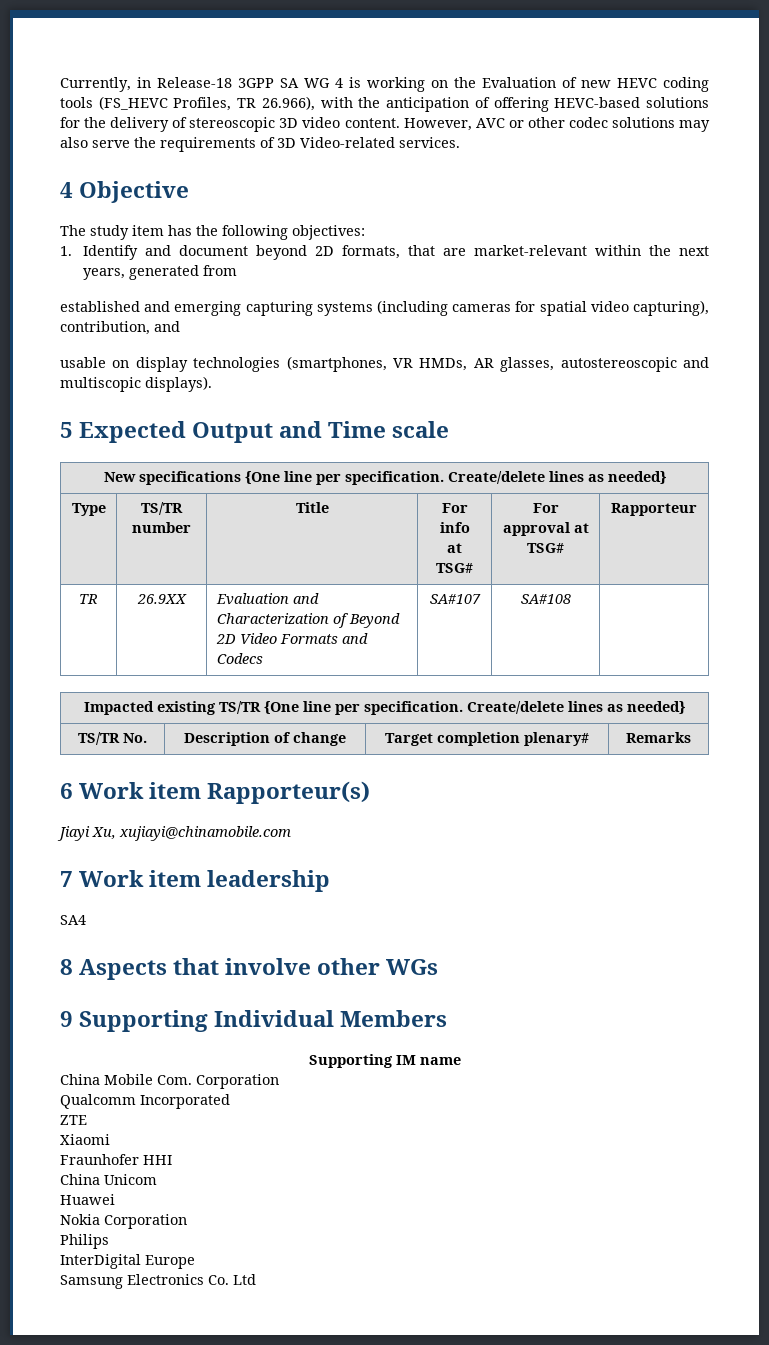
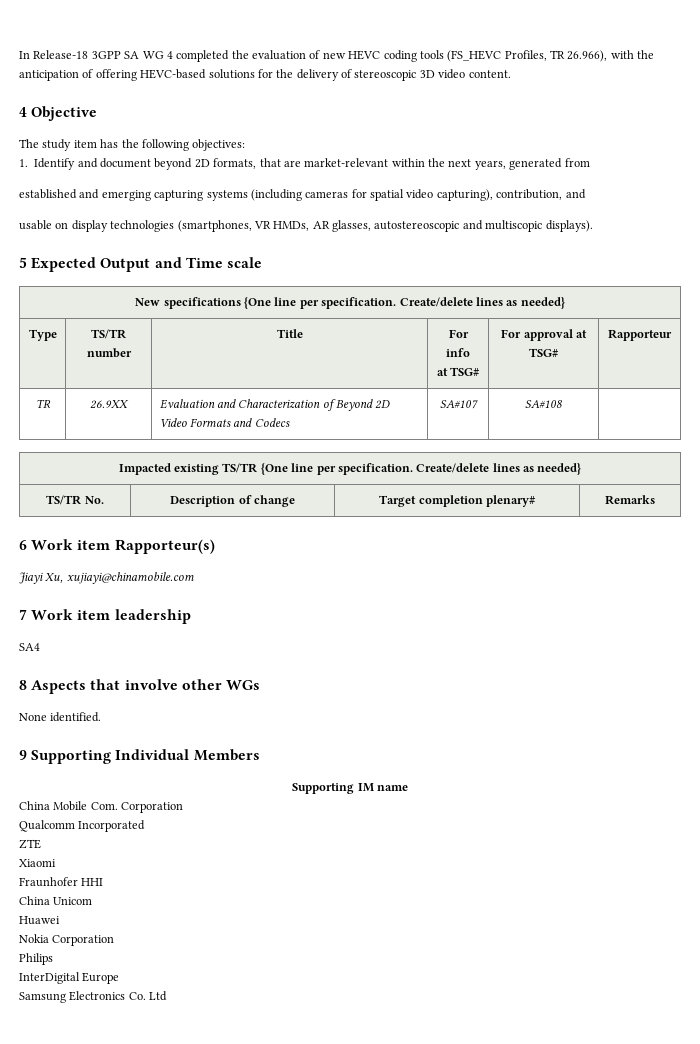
- Currently, in Release-18 3GPP SA WG 4 is working on the Evaluation of new HEVC coding tools (FS_HEVC Profiles, TR 26.966), with the anticipation of offering HEVC-based solutions for the delivery of stereoscopic 3D video content. However, AVC or other codec solutions may also serve the requirements of 3D Video-related services.
+ In Release-18 3GPP SA WG 4 completed the evaluation of new HEVC coding tools (FS_HEVC Profiles, TR 26.966), with the anticipation of offering HEVC-based solutions for the delivery of stereoscopic 3D video content.
+ None identified.

